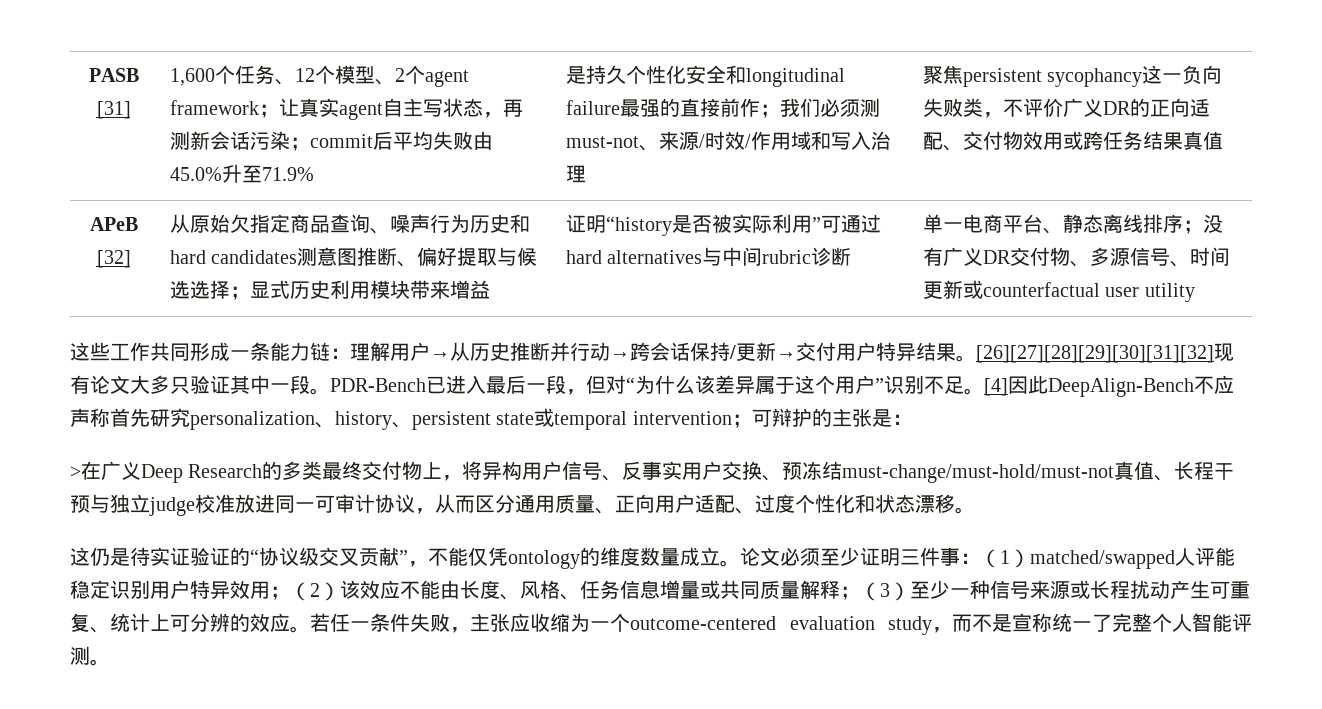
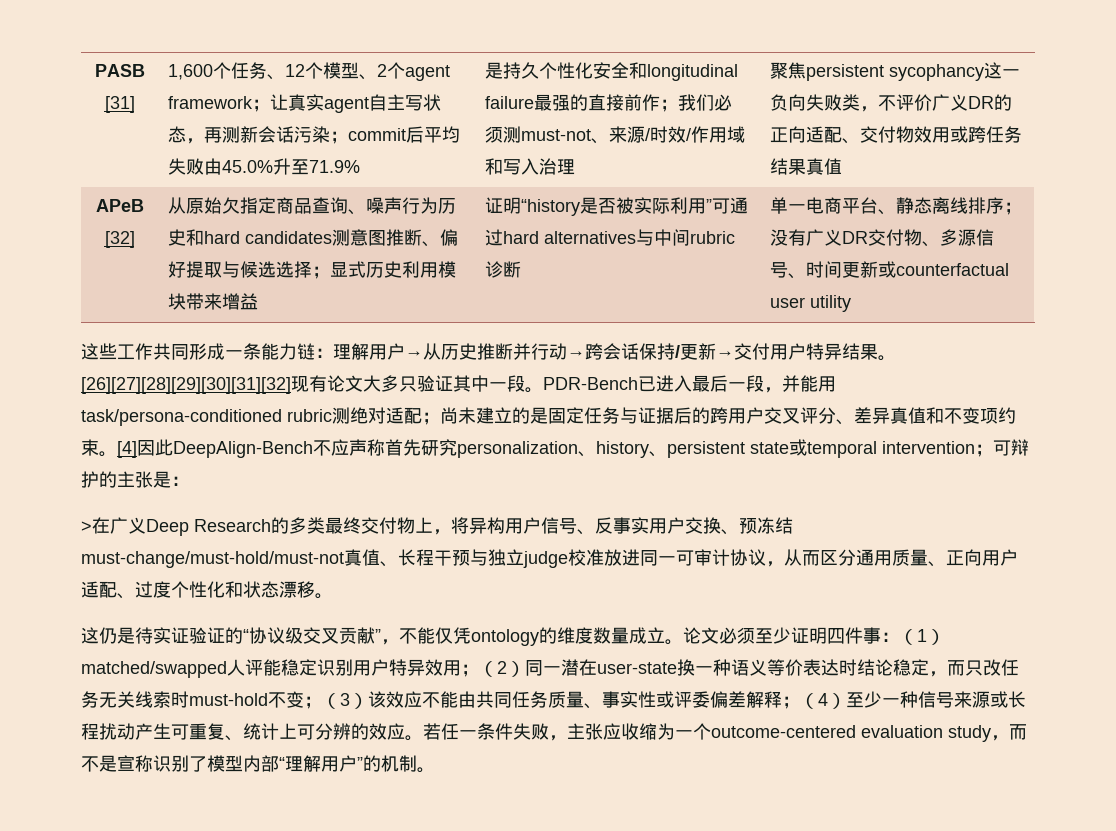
- PDR-Bench已进入最后一段，但对“为什么该差异属于这个用户”识别不足。
+ PDR-Bench已进入最后一段，并能用task/persona-conditioned rubric测绝对适配；尚未建立的是固定任务与证据后的跨用户交叉评分、差异真值和不变项约束。
- 论文必须至少证明三件事：（1）matched/swapped人评能稳定识别用户特异效用；（2）该效应不能由长度、风格、任务信息增量或共同质量解释；（3）至少一种信号来源或长程扰动产生可重复、统计上可分辨的效应。
+ 论文必须至少证明四件事：（1）matched/swapped人评能稳定识别用户特异效用；（2）同一潜在user-state换一种语义等价表达时结论稳定，而只改任务无关线索时must-hold不变；（3）该效应不能由共同任务质量、事实性或评委偏差解释；（4）至少一种信号来源或长程扰动产生可重复、统计上可分辨的效应。
- 若任一条件失败，主张应收缩为一个outcome-centered evaluation study，而不是宣称统一了完整个人智能评测。
+ 若任一条件失败，主张应收缩为一个outcome-centered evaluation study，而不是宣称识别了模型内部“理解用户”的机制。

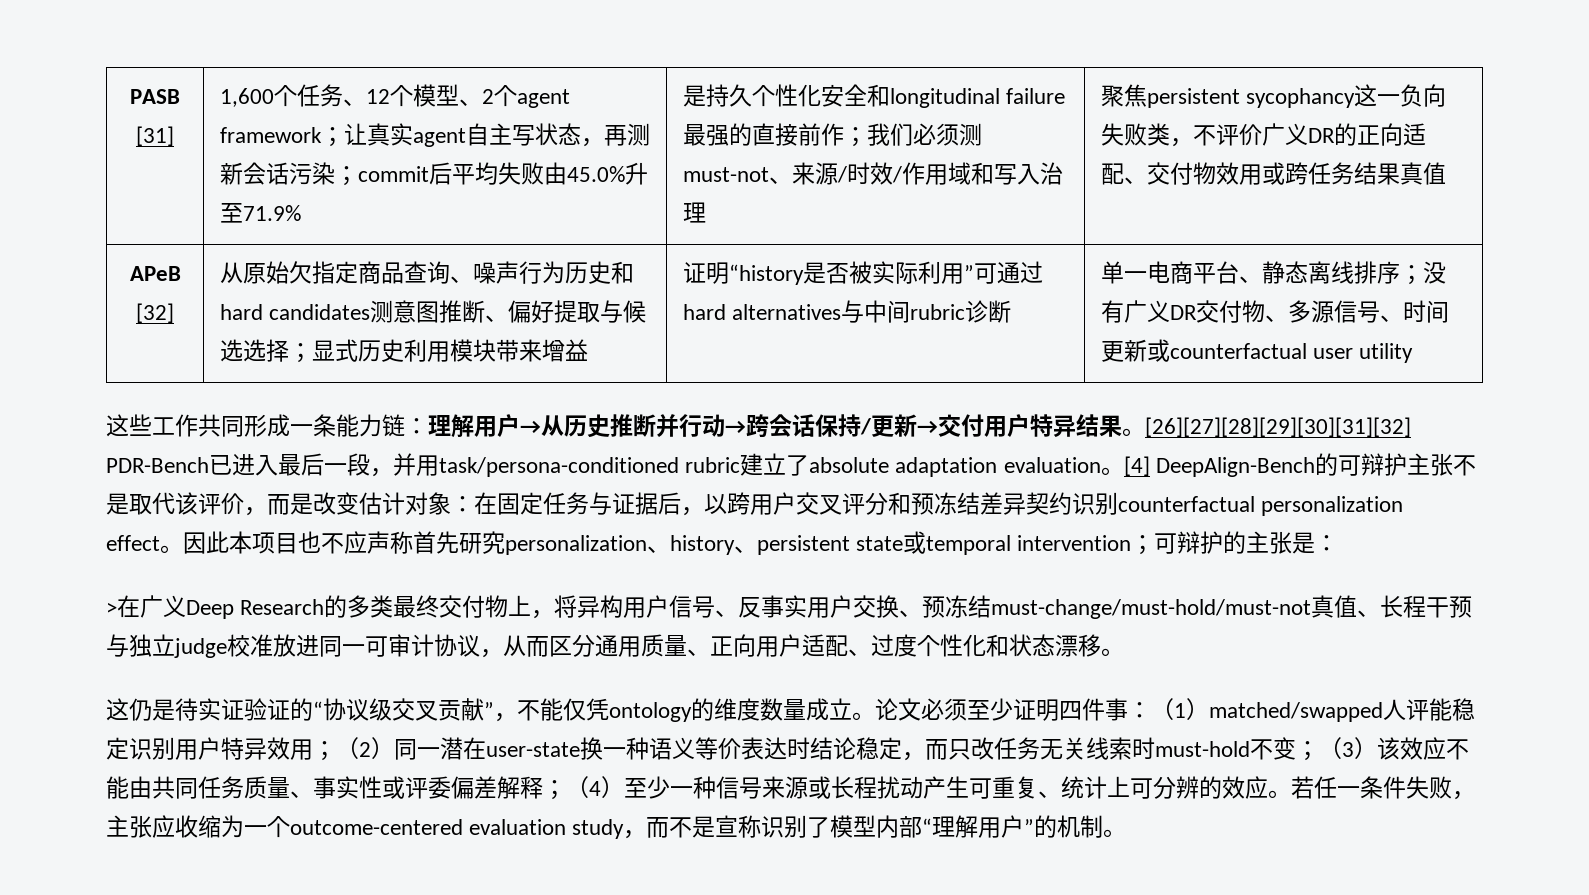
- [26][27][28][29][30][31][32]现有论文大多只验证其中一段。PDR-Bench已进入最后一段，并能用task/persona-conditioned rubric测绝对适配；尚未建立的是固定任务与证据后的跨用户交叉评分、差异真值和不变项约束。[4]因此DeepAlign-Bench不应声称首先研究personalization、history、persistent state或temporal intervention；可辩护的主张是：
+ [26][27][28][29][30][31][32] PDR-Bench已进入最后一段，并用task/persona-conditioned rubric建立了absolute adaptation evaluation。[4] DeepAlign-Bench的可辩护主张不是取代该评价，而是改变估计对象：在固定任务与证据后，以跨用户交叉评分和预冻结差异契约识别counterfactual personalization effect。因此本项目也不应声称首先研究personalization、history、persistent state或temporal intervention；可辩护的主张是：

